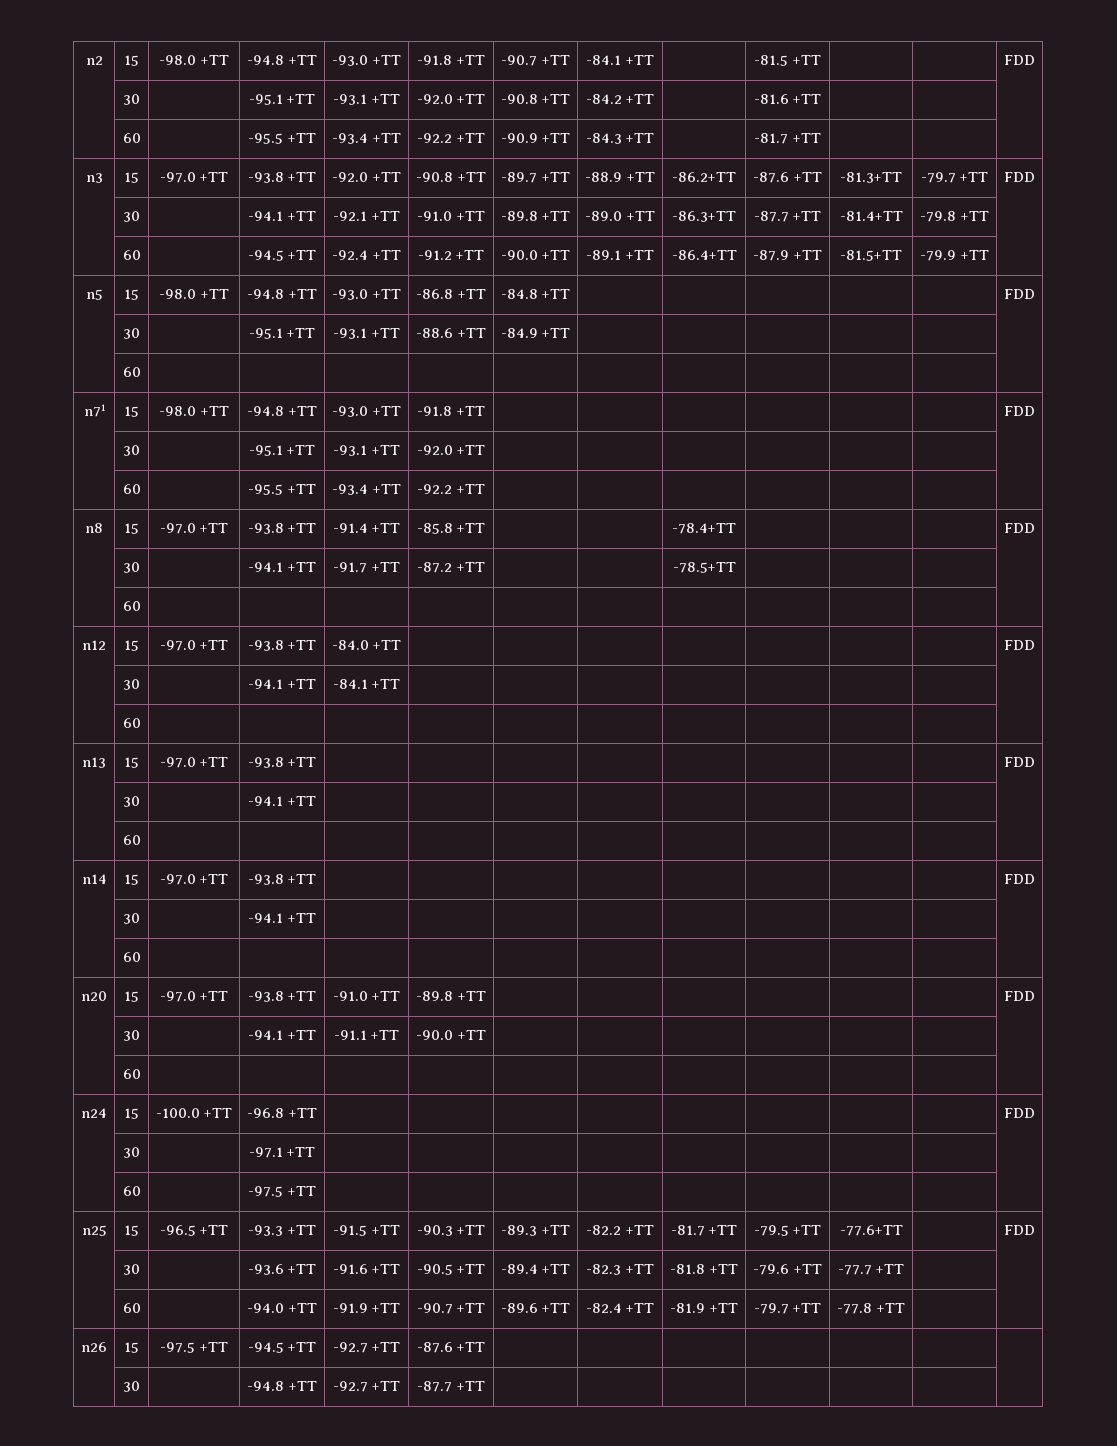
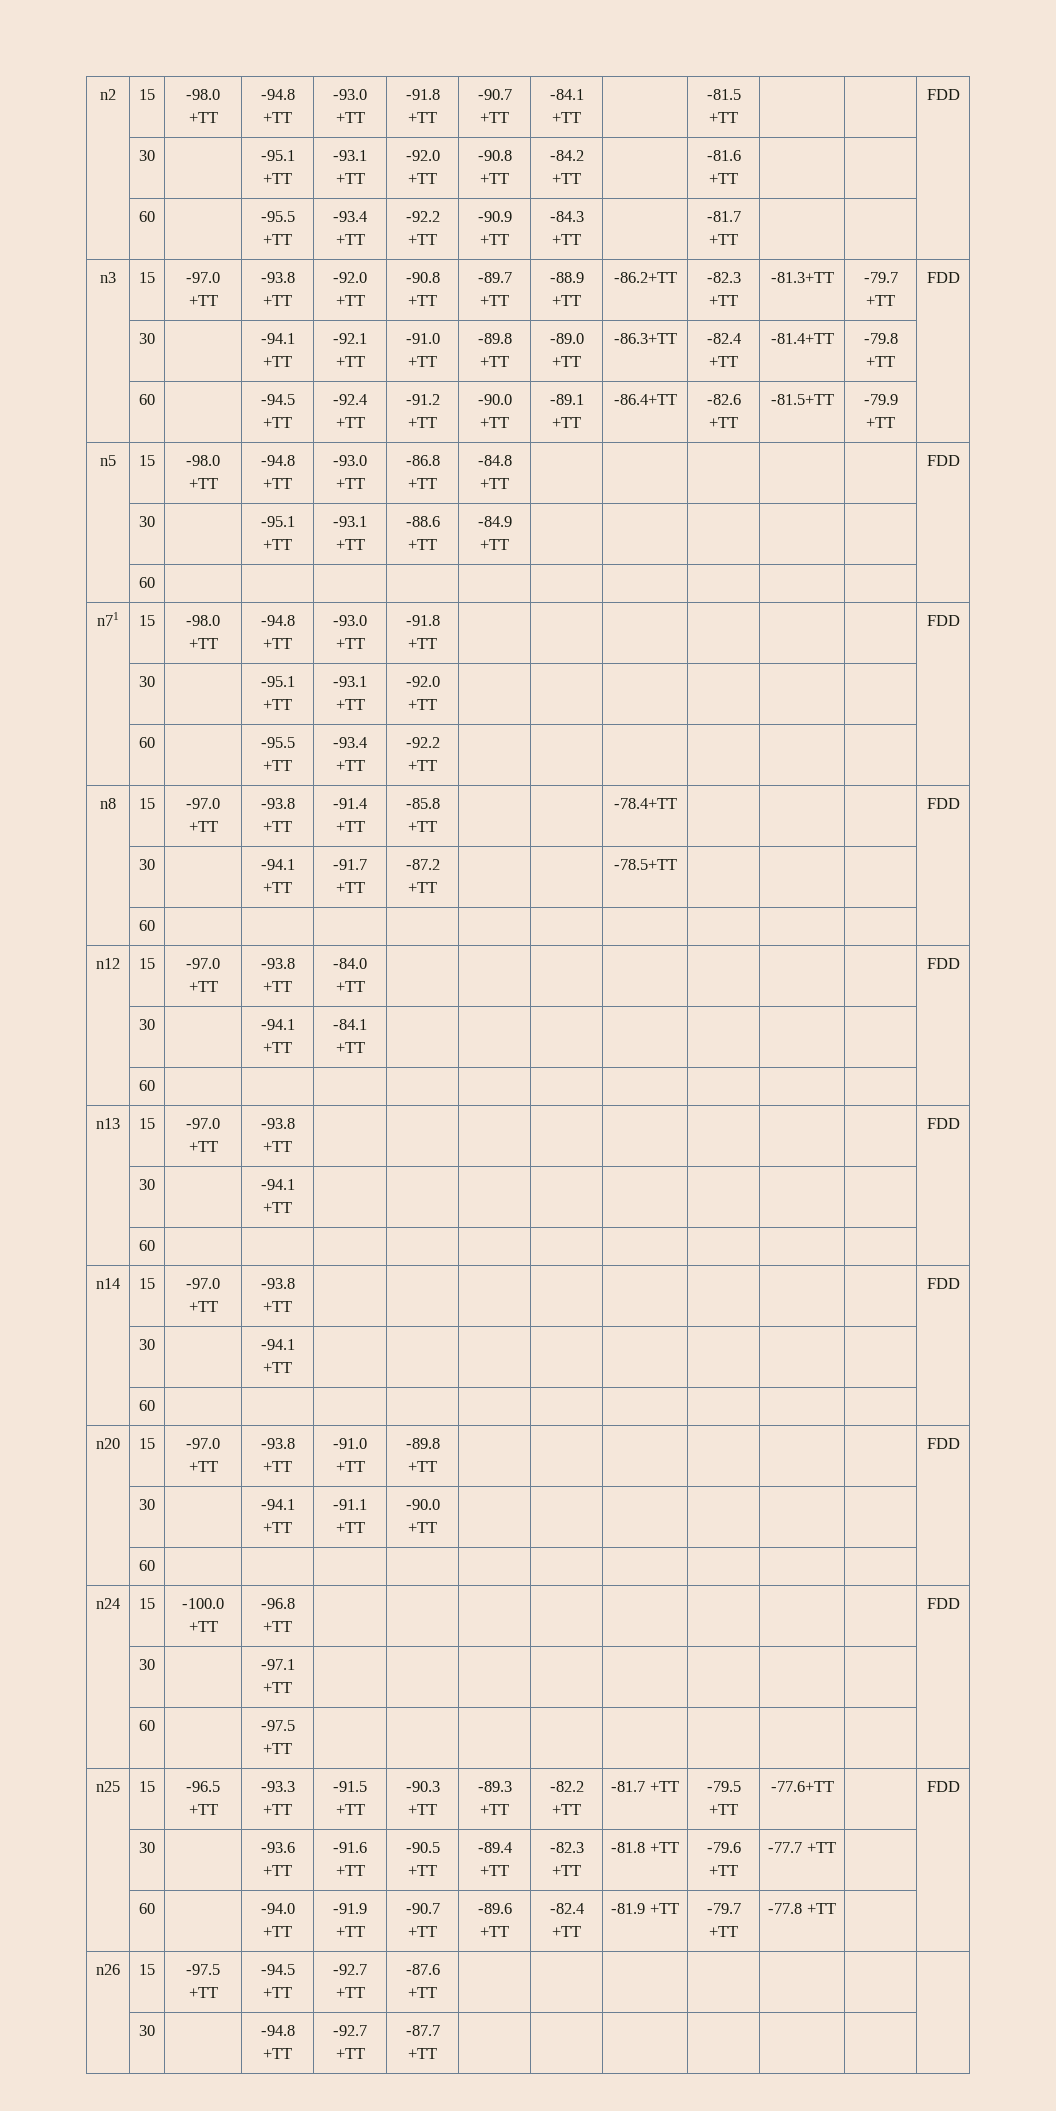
- n3 | 15 | -97.0 +TT | -93.8 +TT | -92.0 +TT | -90.8 +TT | -89.7 +TT | -88.9 +TT | -86.2+TT | -87.6 +TT | -81.3+TT | -79.7 +TT | FDD
+ n3 | 15 | -97.0 +TT | -93.8 +TT | -92.0 +TT | -90.8 +TT | -89.7 +TT | -88.9 +TT | -86.2+TT | -82.3 +TT | -81.3+TT | -79.7 +TT | FDD
- | 30 | | -94.1 +TT | -92.1 +TT | -91.0 +TT | -89.8 +TT | -89.0 +TT | -86.3+TT | -87.7 +TT | -81.4+TT | -79.8 +TT |
+ | 30 | | -94.1 +TT | -92.1 +TT | -91.0 +TT | -89.8 +TT | -89.0 +TT | -86.3+TT | -82.4 +TT | -81.4+TT | -79.8 +TT |
- | 60 | | -94.5 +TT | -92.4 +TT | -91.2 +TT | -90.0 +TT | -89.1 +TT | -86.4+TT | -87.9 +TT | -81.5+TT | -79.9 +TT |
+ | 60 | | -94.5 +TT | -92.4 +TT | -91.2 +TT | -90.0 +TT | -89.1 +TT | -86.4+TT | -82.6 +TT | -81.5+TT | -79.9 +TT |

